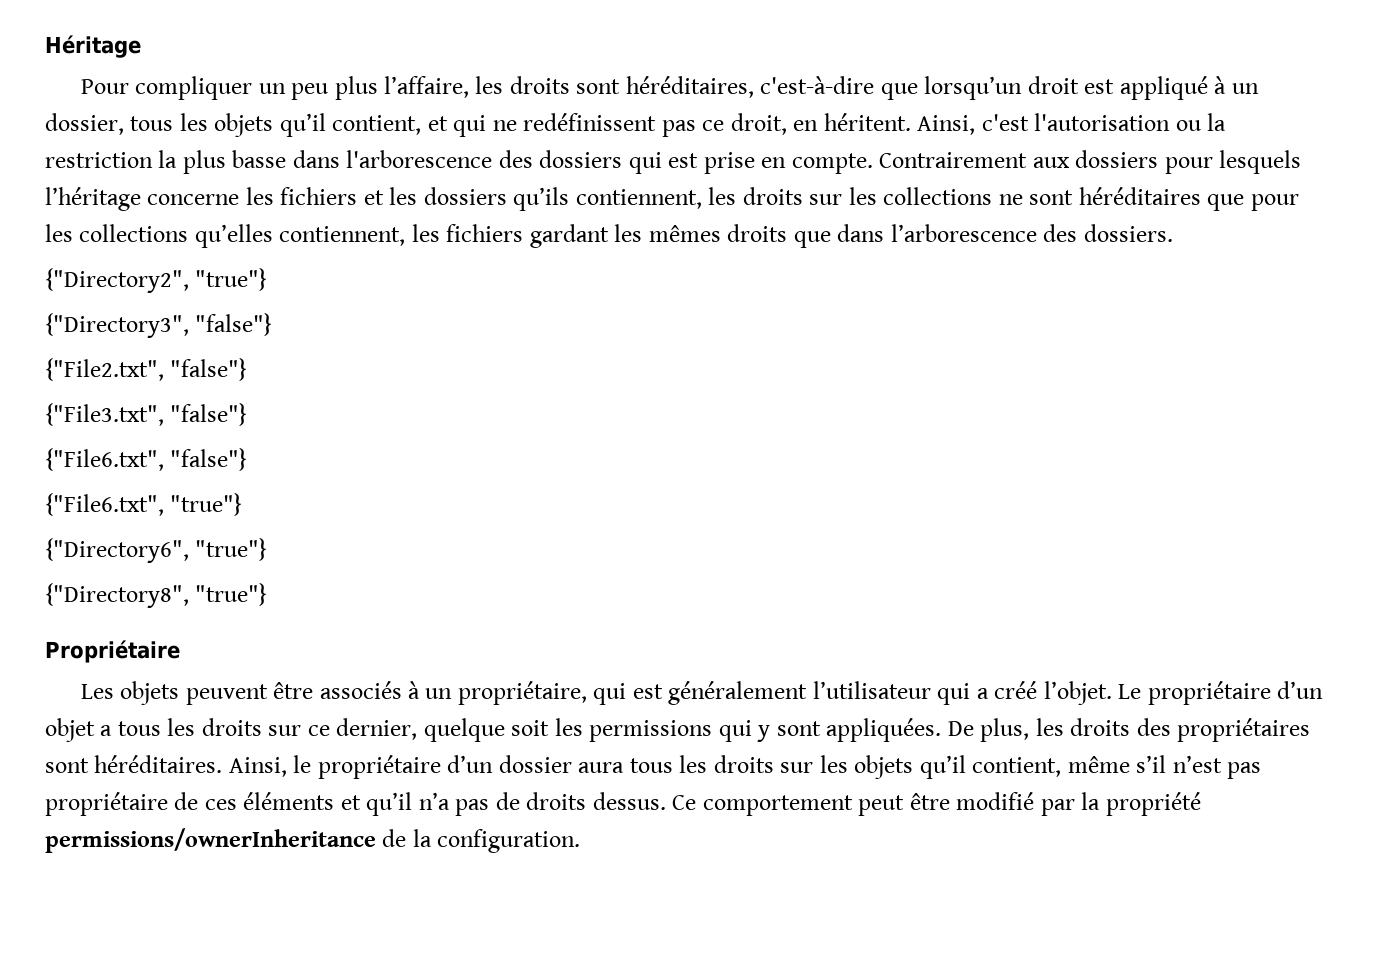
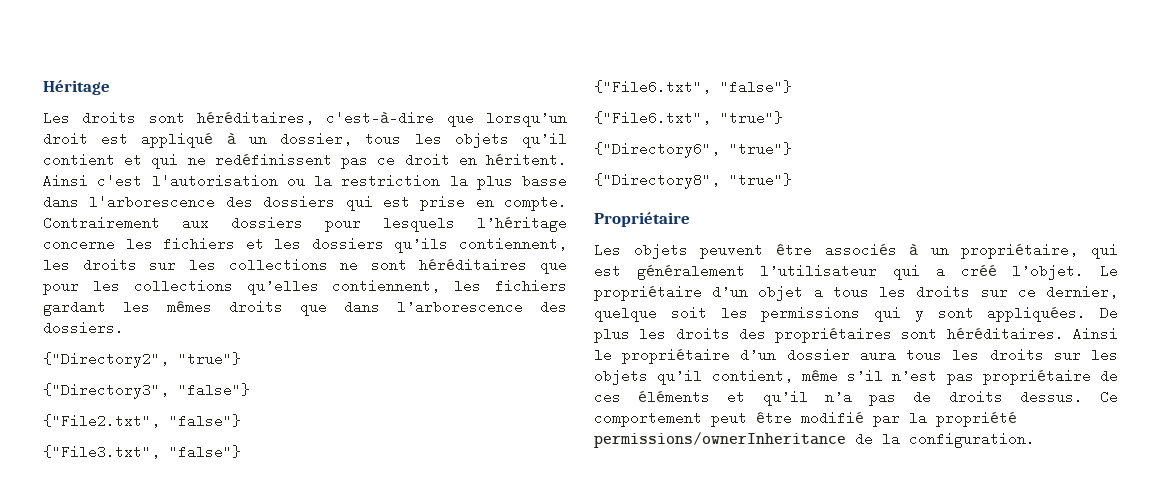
- Pour compliquer un peu plus l’affaire, les droits sont héréditaires, c'est-à-dire que lorsqu’un droit est appliqué à un dossier, tous les objets qu’il contient, et qui ne redéfinissent pas ce droit, en héritent.
+ Les droits sont héréditaires, c'est-à-dire que lorsqu’un droit est appliqué à un dossier, tous les objets qu’il contient et qui ne redéfinissent pas ce droit en héritent.
- Ainsi, c'est l'autorisation ou la restriction la plus basse dans l'arborescence des dossiers qui est prise en compte.
+ Ainsi c'est l'autorisation ou la restriction la plus basse dans l'arborescence des dossiers qui est prise en compte.
- De plus, les droits des propriétaires sont héréditaires.
+ De plus les droits des propriétaires sont héréditaires.
- Ainsi, le propriétaire d’un dossier aura tous les droits sur les objets qu’il contient, même s’il n’est pas propriétaire de ces éléments et qu’il n’a pas de droits dessus.
+ Ainsi le propriétaire d’un dossier aura tous les droits sur les objets qu’il contient, même s’il n’est pas propriétaire de ces éléments et qu’il n’a pas de droits dessus.

